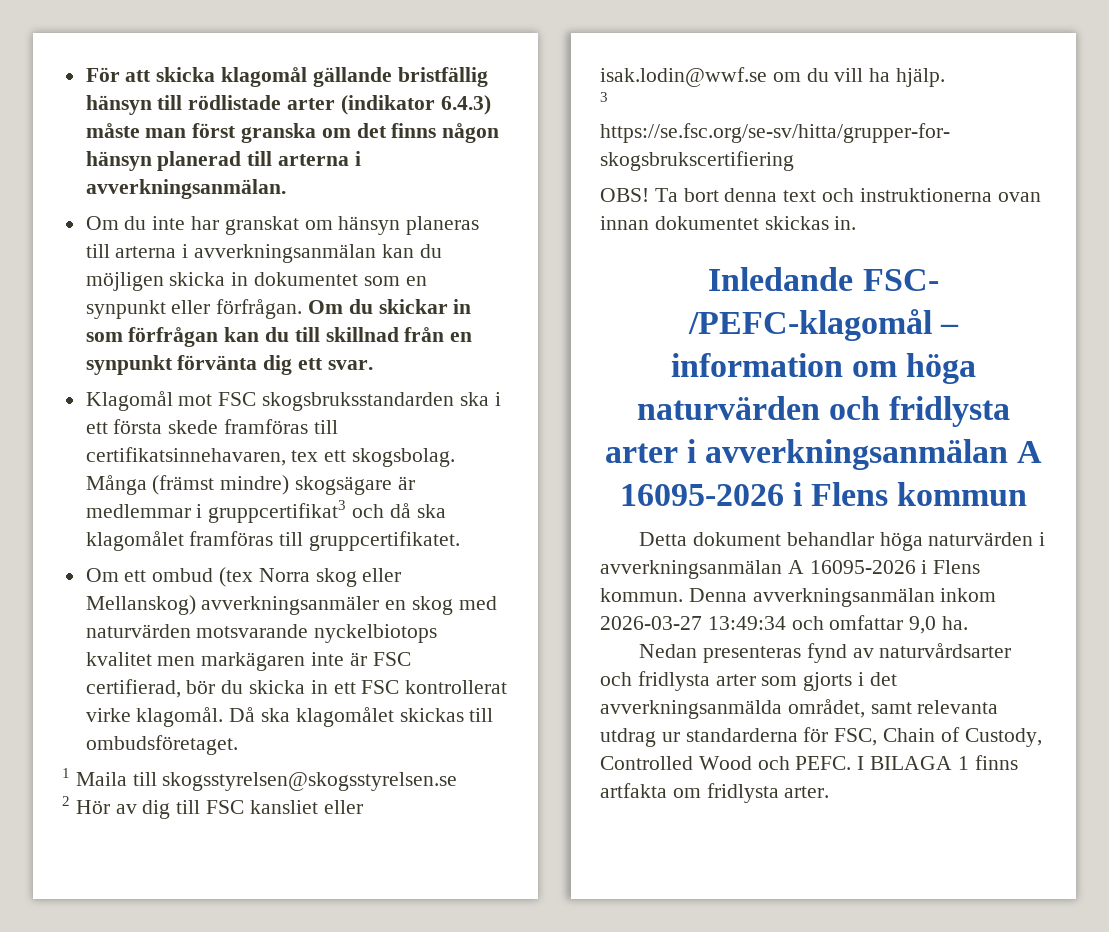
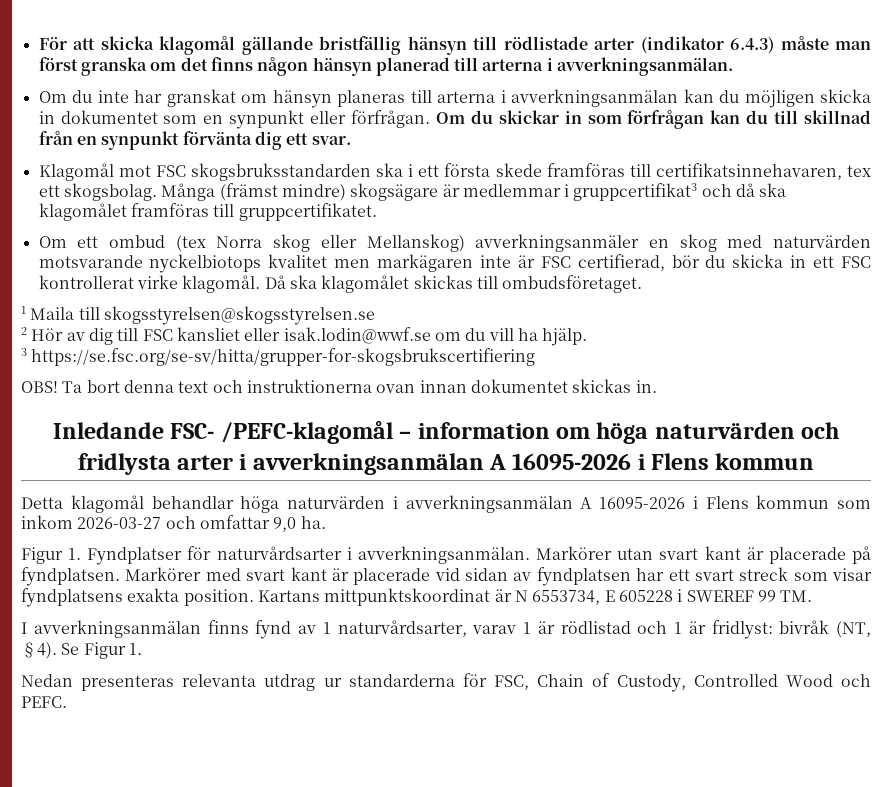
- Detta dokument behandlar höga naturvärden i avverkningsanmälan A 16095-2026 i Flens kommun. Denna avverkningsanmälan inkom 2026-03-27 13:49:34 och omfattar 9,0 ha.
+ Detta klagomål behandlar höga naturvärden i avverkningsanmälan A 16095-2026 i Flens kommun som inkom 2026-03-27 och omfattar 9,0 ha.
- Nedan presenteras fynd av naturvårdsarter och fridlysta arter som gjorts i det avverkningsanmälda området, samt relevanta utdrag ur standarderna för FSC, Chain of Custody, Controlled Wood och PEFC. I BILAGA 1 finns artfakta om fridlysta arter.
+ Figur 1. Fyndplatser för naturvårdsarter i avverkningsanmälan. Markörer utan svart kant är placerade på fyndplatsen. Markörer med svart kant är placerade vid sidan av fyndplatsen har ett svart streck som visar fyndplatsens exakta position. Kartans mittpunktskoordinat är N 6553734, E 605228 i SWEREF 99 TM.
+ I avverkningsanmälan finns fynd av 1 naturvårdsarter, varav 1 är rödlistad och 1 är fridlyst: bivråk (NT, §4). Se Figur 1.
+ Nedan presenteras relevanta utdrag ur standarderna för FSC, Chain of Custody, Controlled Wood och PEFC.

